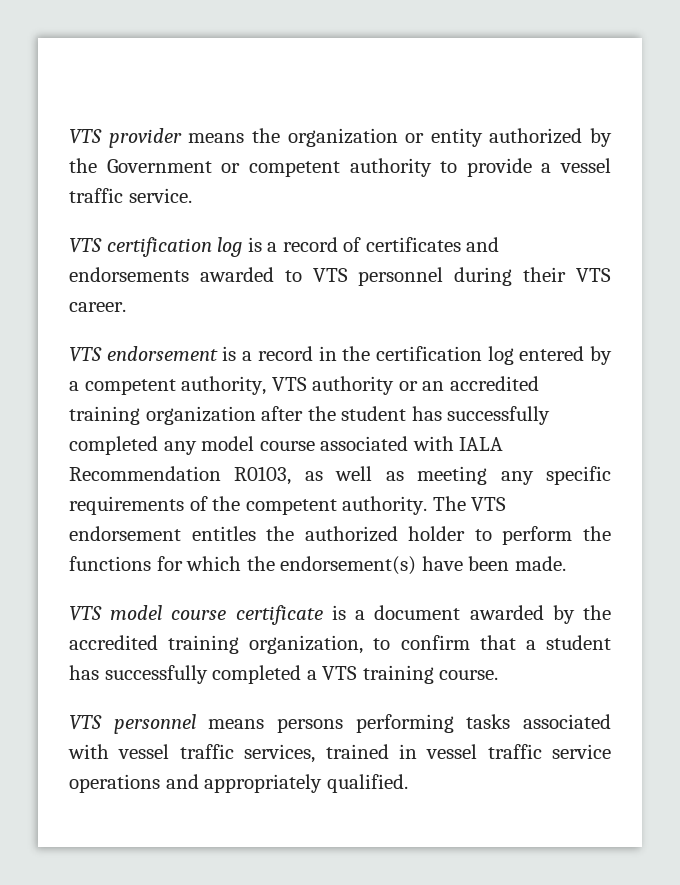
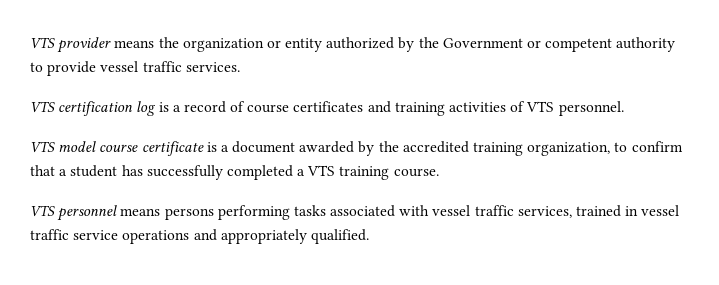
- VTS provider means the organization or entity authorized by the Government or competent authority to provide a vessel traffic service.
+ VTS provider means the organization or entity authorized by the Government or competent authority to provide vessel traffic services.
- VTS certification log is a record of certificates and endorsements awarded to VTS personnel during their VTS career.
- VTS endorsement is a record in the certification log entered by a competent authority, VTS authority or an accredited training organization after the student has successfully completed any model course associated with IALA Recommendation R0103, as well as meeting any specific requirements of the competent authority. The VTS endorsement entitles the authorized holder to perform the functions for which the endorsement(s) have been made.
+ VTS certification log is a record of course certificates and training activities of VTS personnel.

